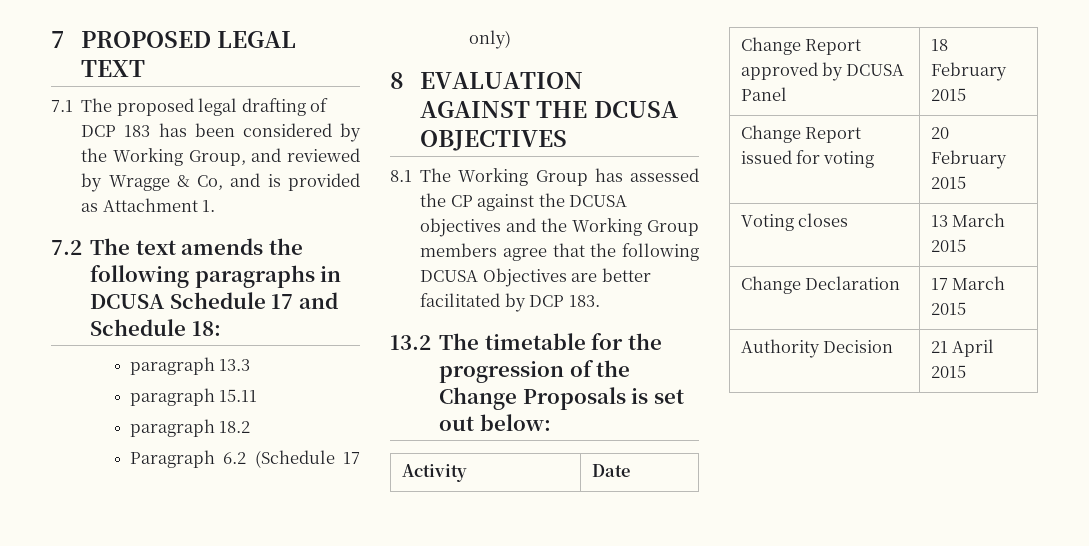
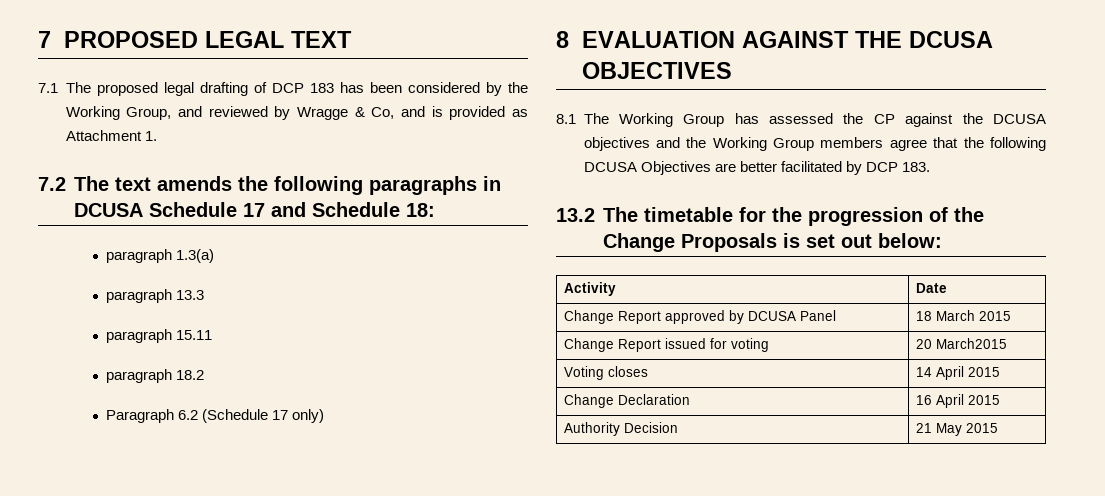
+ paragraph 1.3(a)
- Change Report approved by DCUSA Panel | 18 February 2015
+ Change Report approved by DCUSA Panel | 18 March 2015
- Change Report issued for voting | 20 February 2015
+ Change Report issued for voting | 20 March2015
- Voting closes | 13 March 2015
+ Voting closes | 14 April 2015
- Change Declaration | 17 March 2015
+ Change Declaration | 16 April 2015
- Authority Decision | 21 April 2015
+ Authority Decision | 21 May 2015

